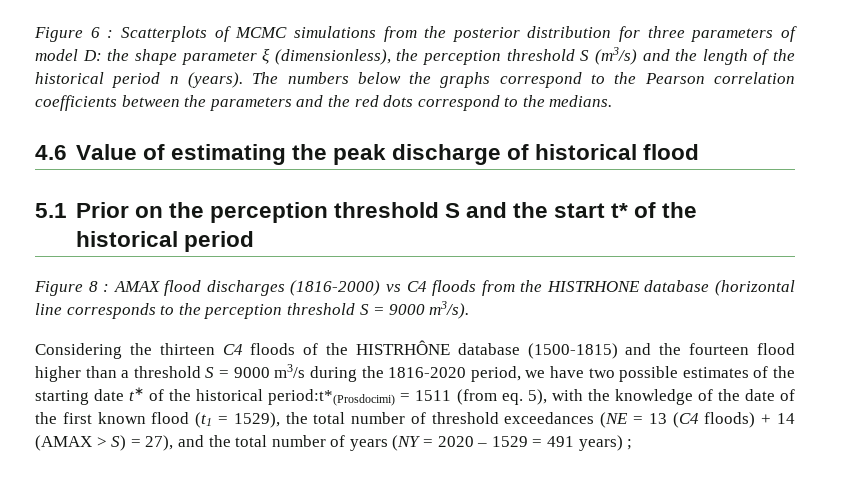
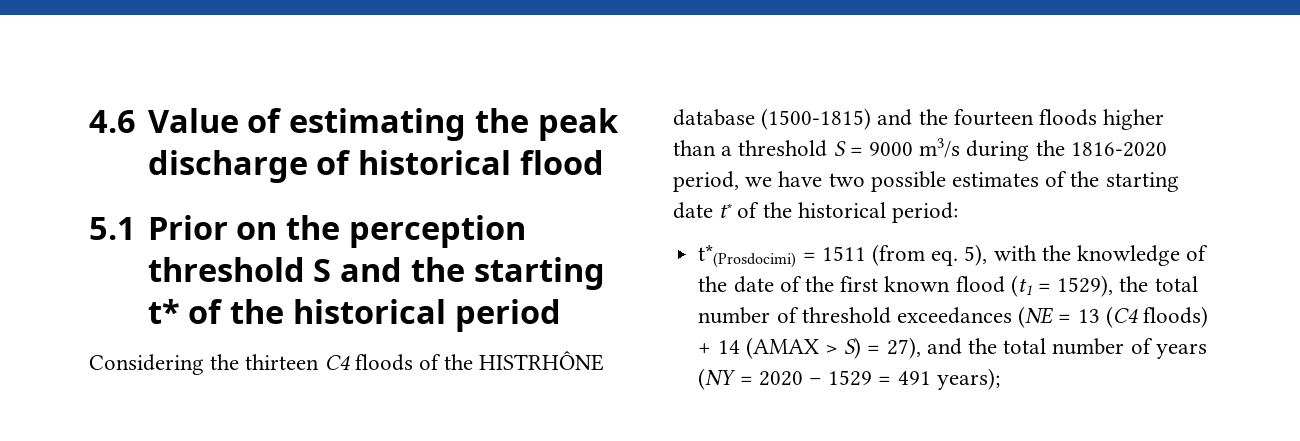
- Figure 6 : Scatterplots of MCMC simulations from the posterior distribution for three parameters of model D: the shape parameter ξ (dimensionless), the perception threshold S (m3/s) and the length of the historical period n (years). The numbers below the graphs correspond to the Pearson correlation coefficients between the parameters and the red dots correspond to the medians.
- 5.1 Prior on the perception threshold S and the start t* of the historical period
+ 5.1 Prior on the perception threshold S and the starting t* of the historical period
- Figure 8 : AMAX flood discharges (1816-2000) vs C4 floods from the HISTRHONE database (horizontal line corresponds to the perception threshold S = 9000 m3/s).
- Considering the thirteen C4 floods of the HISTRHÔNE database (1500-1815) and the fourteen flood higher than a threshold S = 9000 m3/s during the 1816-2020 period, we have two possible estimates of the starting date t∗ of the historical period:t*(Prosdocimi) = 1511 (from eq.
+ Considering the thirteen C4 floods of the HISTRHÔNE database (1500-1815) and the fourteen floods higher than a threshold S = 9000 m3/s during the 1816-2020 period, we have two possible estimates of the starting date t∗ of the historical period:
+ t*(Prosdocimi) = 1511 (from eq.
- 5), with the knowledge of the date of the first known flood (t1 = 1529), the total number of threshold exceedances (NE = 13 (C4 floods) + 14 (AMAX > S) = 27), and the total number of years (NY = 2020 – 1529 = 491 years) ;
+ 5), with the knowledge of the date of the first known flood (t1 = 1529), the total number of threshold exceedances (NE = 13 (C4 floods) + 14 (AMAX > S) = 27), and the total number of years (NY = 2020 – 1529 = 491 years);

